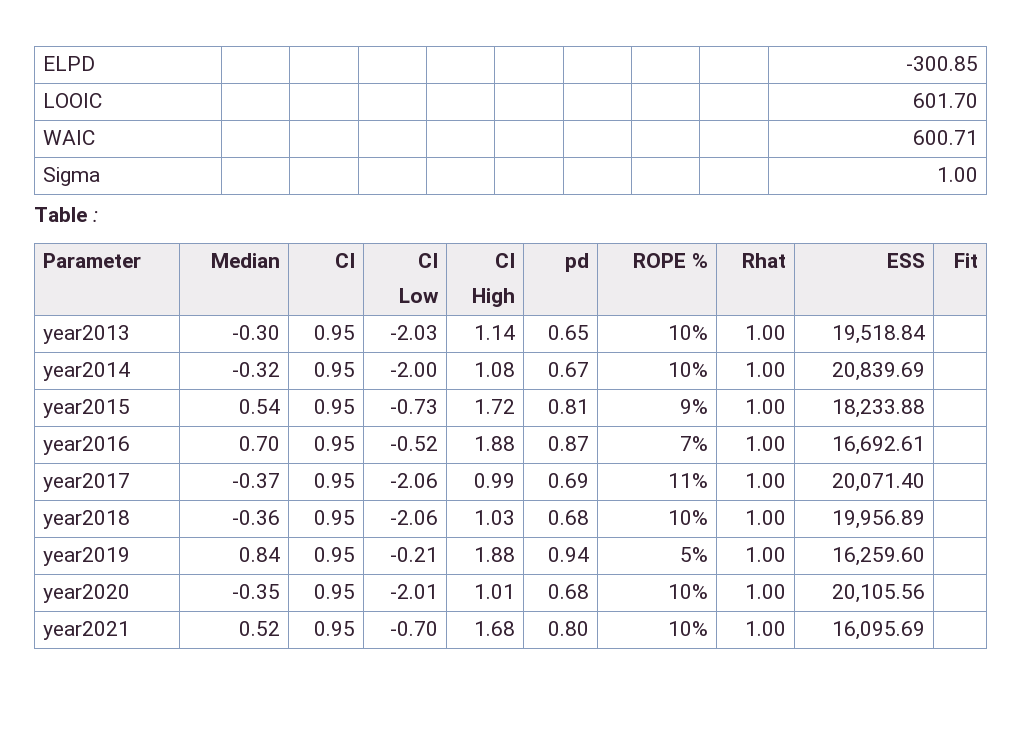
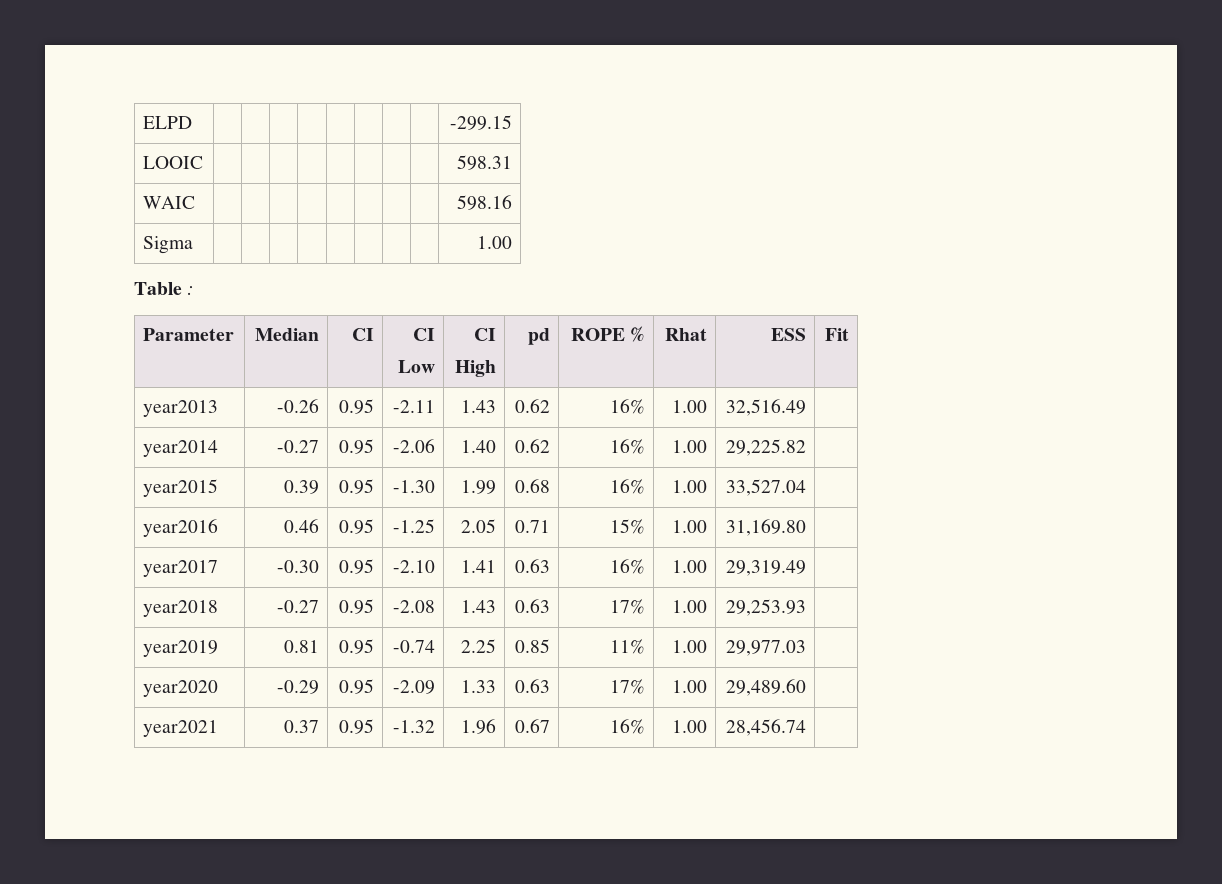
- ELPD | | | | | | | | | -300.85
+ ELPD | | | | | | | | | -299.15
- LOOIC | | | | | | | | | 601.70
+ LOOIC | | | | | | | | | 598.31
- WAIC | | | | | | | | | 600.71
+ WAIC | | | | | | | | | 598.16
- year2013 | -0.30 | 0.95 | -2.03 | 1.14 | 0.65 | 10% | 1.00 | 19,518.84 |
+ year2013 | -0.26 | 0.95 | -2.11 | 1.43 | 0.62 | 16% | 1.00 | 32,516.49 |
- year2014 | -0.32 | 0.95 | -2.00 | 1.08 | 0.67 | 10% | 1.00 | 20,839.69 |
- year2015 | 0.54 | 0.95 | -0.73 | 1.72 | 0.81 | 9% | 1.00 | 18,233.88 |
- year2016 | 0.70 | 0.95 | -0.52 | 1.88 | 0.87 | 7% | 1.00 | 16,692.61 |
- year2017 | -0.37 | 0.95 | -2.06 | 0.99 | 0.69 | 11% | 1.00 | 20,071.40 |
- year2018 | -0.36 | 0.95 | -2.06 | 1.03 | 0.68 | 10% | 1.00 | 19,956.89 |
- year2019 | 0.84 | 0.95 | -0.21 | 1.88 | 0.94 | 5% | 1.00 | 16,259.60 |
+ year2014 | -0.27 | 0.95 | -2.06 | 1.40 | 0.62 | 16% | 1.00 | 29,225.82 |
+ year2015 | 0.39 | 0.95 | -1.30 | 1.99 | 0.68 | 16% | 1.00 | 33,527.04 |
+ year2016 | 0.46 | 0.95 | -1.25 | 2.05 | 0.71 | 15% | 1.00 | 31,169.80 |
+ year2017 | -0.30 | 0.95 | -2.10 | 1.41 | 0.63 | 16% | 1.00 | 29,319.49 |
+ year2018 | -0.27 | 0.95 | -2.08 | 1.43 | 0.63 | 17% | 1.00 | 29,253.93 |
+ year2019 | 0.81 | 0.95 | -0.74 | 2.25 | 0.85 | 11% | 1.00 | 29,977.03 |
- year2020 | -0.35 | 0.95 | -2.01 | 1.01 | 0.68 | 10% | 1.00 | 20,105.56 |
+ year2020 | -0.29 | 0.95 | -2.09 | 1.33 | 0.63 | 17% | 1.00 | 29,489.60 |
- year2021 | 0.52 | 0.95 | -0.70 | 1.68 | 0.80 | 10% | 1.00 | 16,095.69 |
+ year2021 | 0.37 | 0.95 | -1.32 | 1.96 | 0.67 | 16% | 1.00 | 28,456.74 |

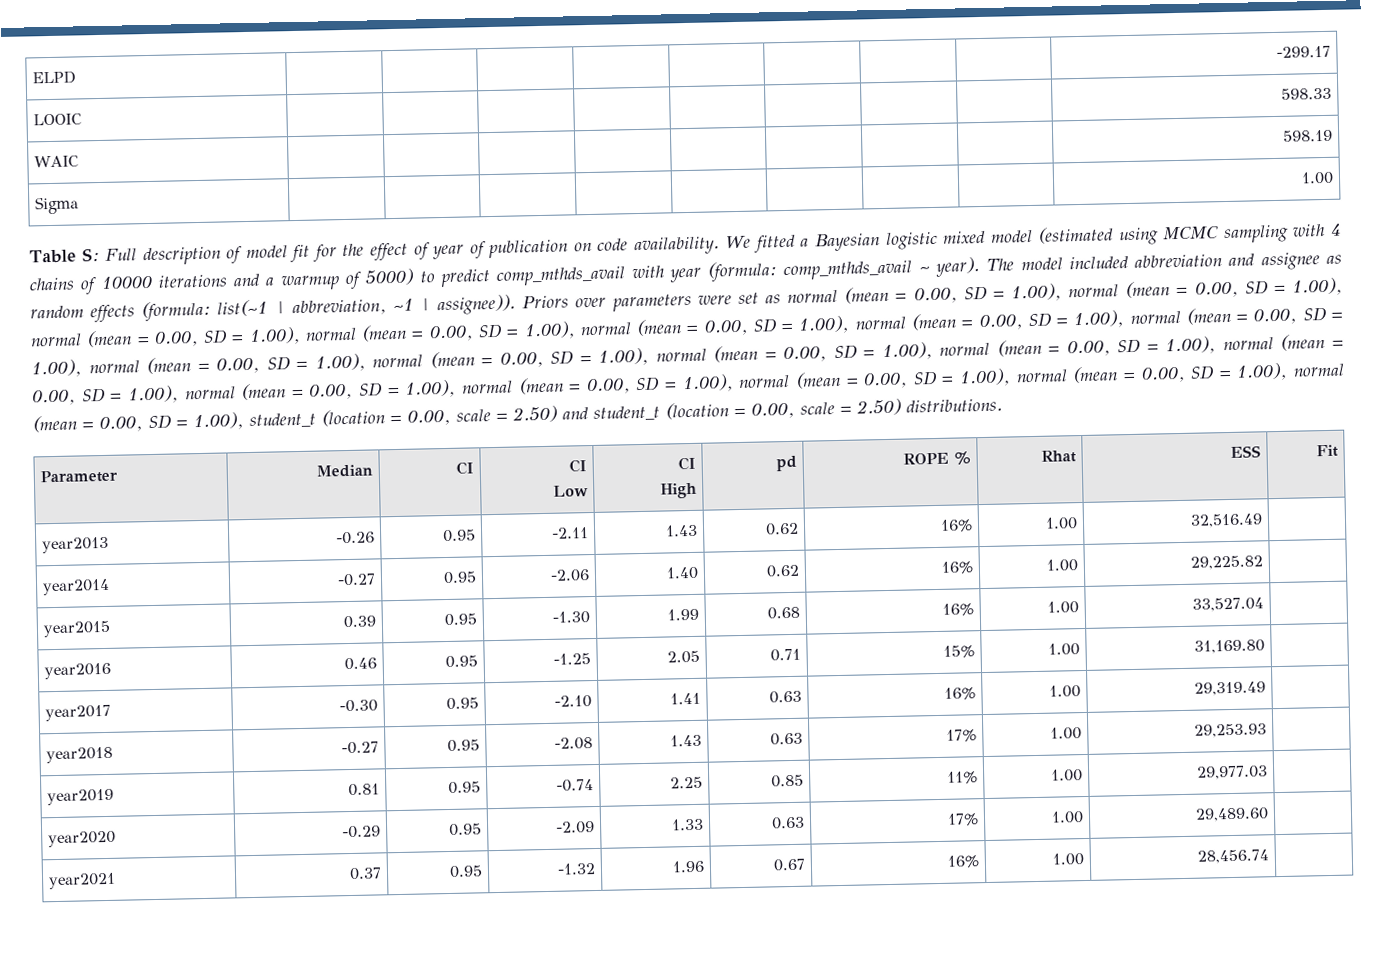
- ELPD | | | | | | | | | -299.15
+ ELPD | | | | | | | | | -299.17
- LOOIC | | | | | | | | | 598.31
+ LOOIC | | | | | | | | | 598.33
- WAIC | | | | | | | | | 598.16
+ WAIC | | | | | | | | | 598.19
- Table :
+ Table S: Full description of model fit for the effect of year of publication on code availability. We fitted a Bayesian logistic mixed model (estimated using MCMC sampling with 4 chains of 10000 iterations and a warmup of 5000) to predict comp_mthds_avail with year (formula: comp_mthds_avail ~ year). The model included abbreviation and assignee as random effects (formula: list(~1 | abbreviation, ~1 | assignee)). Priors over parameters were set as normal (mean = 0.00, SD = 1.00), normal (mean = 0.00, SD = 1.00), normal (mean = 0.00, SD = 1.00), normal (mean = 0.00, SD = 1.00), normal (mean = 0.00, SD = 1.00), normal (mean = 0.00, SD = 1.00), normal (mean = 0.00, SD = 1.00), normal (mean = 0.00, SD = 1.00), normal (mean = 0.00, SD = 1.00), normal (mean = 0.00, SD = 1.00), normal (mean = 0.00, SD = 1.00), normal (mean = 0.00, SD = 1.00), normal (mean = 0.00, SD = 1.00), normal (mean = 0.00, SD = 1.00), normal (mean = 0.00, SD = 1.00), normal (mean = 0.00, SD = 1.00), normal (mean = 0.00, SD = 1.00), student_t (location = 0.00, scale = 2.50) and student_t (location = 0.00, scale = 2.50) distributions.

